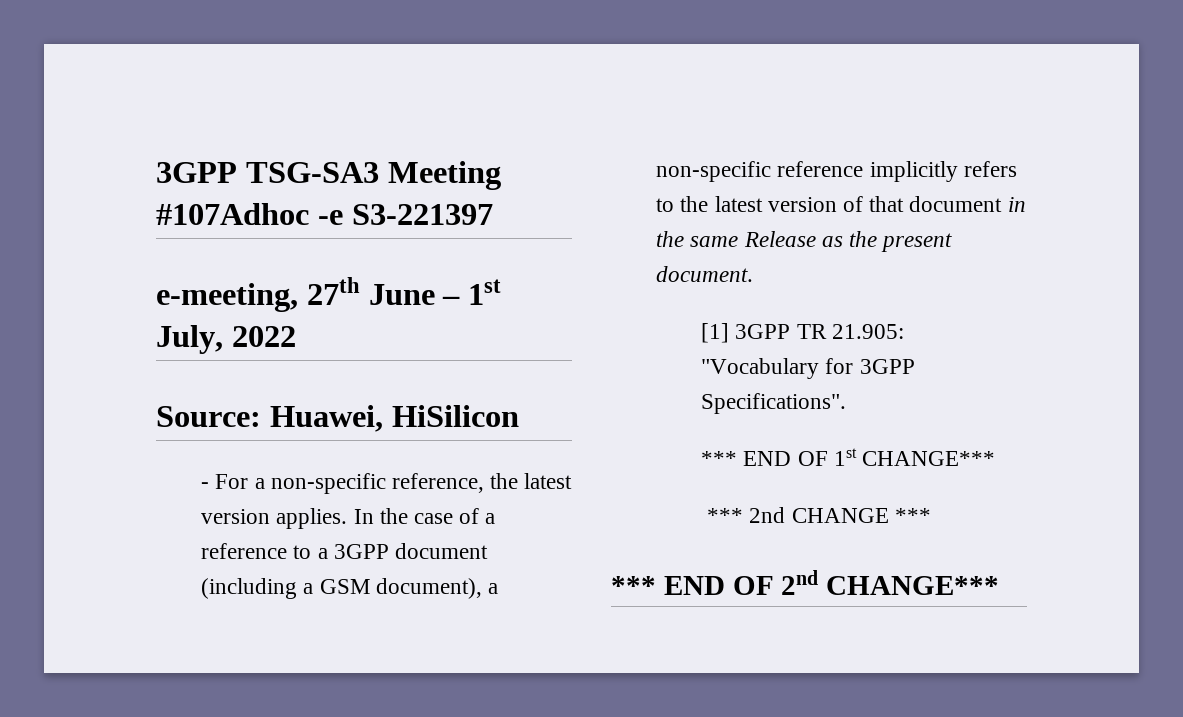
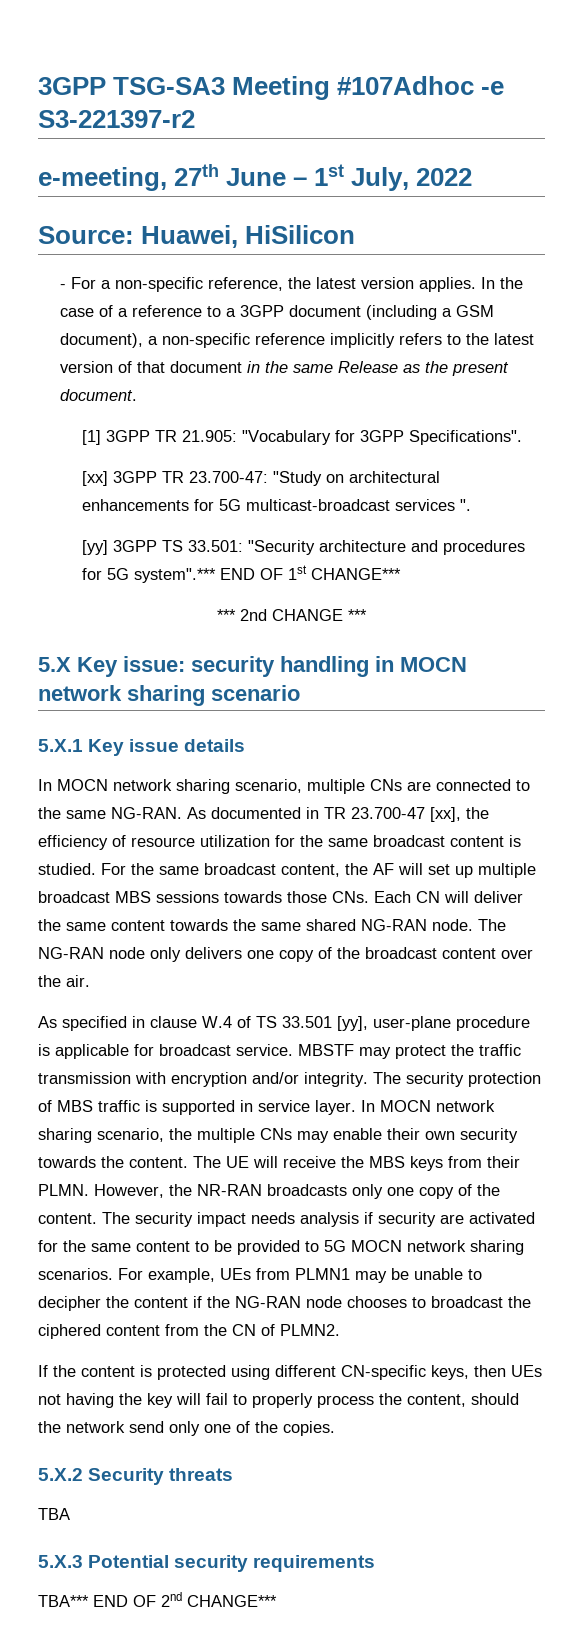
- 3GPP TSG-SA3 Meeting #107Adhoc -e S3-221397
+ 3GPP TSG-SA3 Meeting #107Adhoc -e S3-221397-r2
- *** END OF 1st CHANGE***
+ [xx] 3GPP TR 23.700-47: "Study on architectural enhancements for 5G multicast-broadcast services ".
+ [yy] 3GPP TS 33.501: "Security architecture and procedures for 5G system".*** END OF 1st CHANGE***
- *** END OF 2nd CHANGE***
+ 5.X Key issue: security handling in MOCN network sharing scenario
+ 5.X.1 Key issue details
+ In MOCN network sharing scenario, multiple CNs are connected to the same NG-RAN. As documented in TR 23.700-47 [xx], the efficiency of resource utilization for the same broadcast content is studied. For the same broadcast content, the AF will set up multiple broadcast MBS sessions towards those CNs. Each CN will deliver the same content towards the same shared NG-RAN node. The NG-RAN node only delivers one copy of the broadcast content over the air.
+ As specified in clause W.4 of TS 33.501 [yy], user-plane procedure is applicable for broadcast service. MBSTF may protect the traffic transmission with encryption and/or integrity. The security protection of MBS traffic is supported in service layer. In MOCN network sharing scenario, the multiple CNs may enable their own security towards the content. The UE will receive the MBS keys from their PLMN. However, the NR-RAN broadcasts only one copy of the content. The security impact needs analysis if security are activated for the same content to be provided to 5G MOCN network sharing scenarios. For example, UEs from PLMN1 may be unable to decipher the content if the NG-RAN node chooses to broadcast the ciphered content from the CN of PLMN2.
+ If the content is protected using different CN-specific keys, then UEs not having the key will fail to properly process the content, should the network send only one of the copies.
+ 5.X.2 Security threats
+ TBA
+ 5.X.3 Potential security requirements
+ TBA*** END OF 2nd CHANGE***

